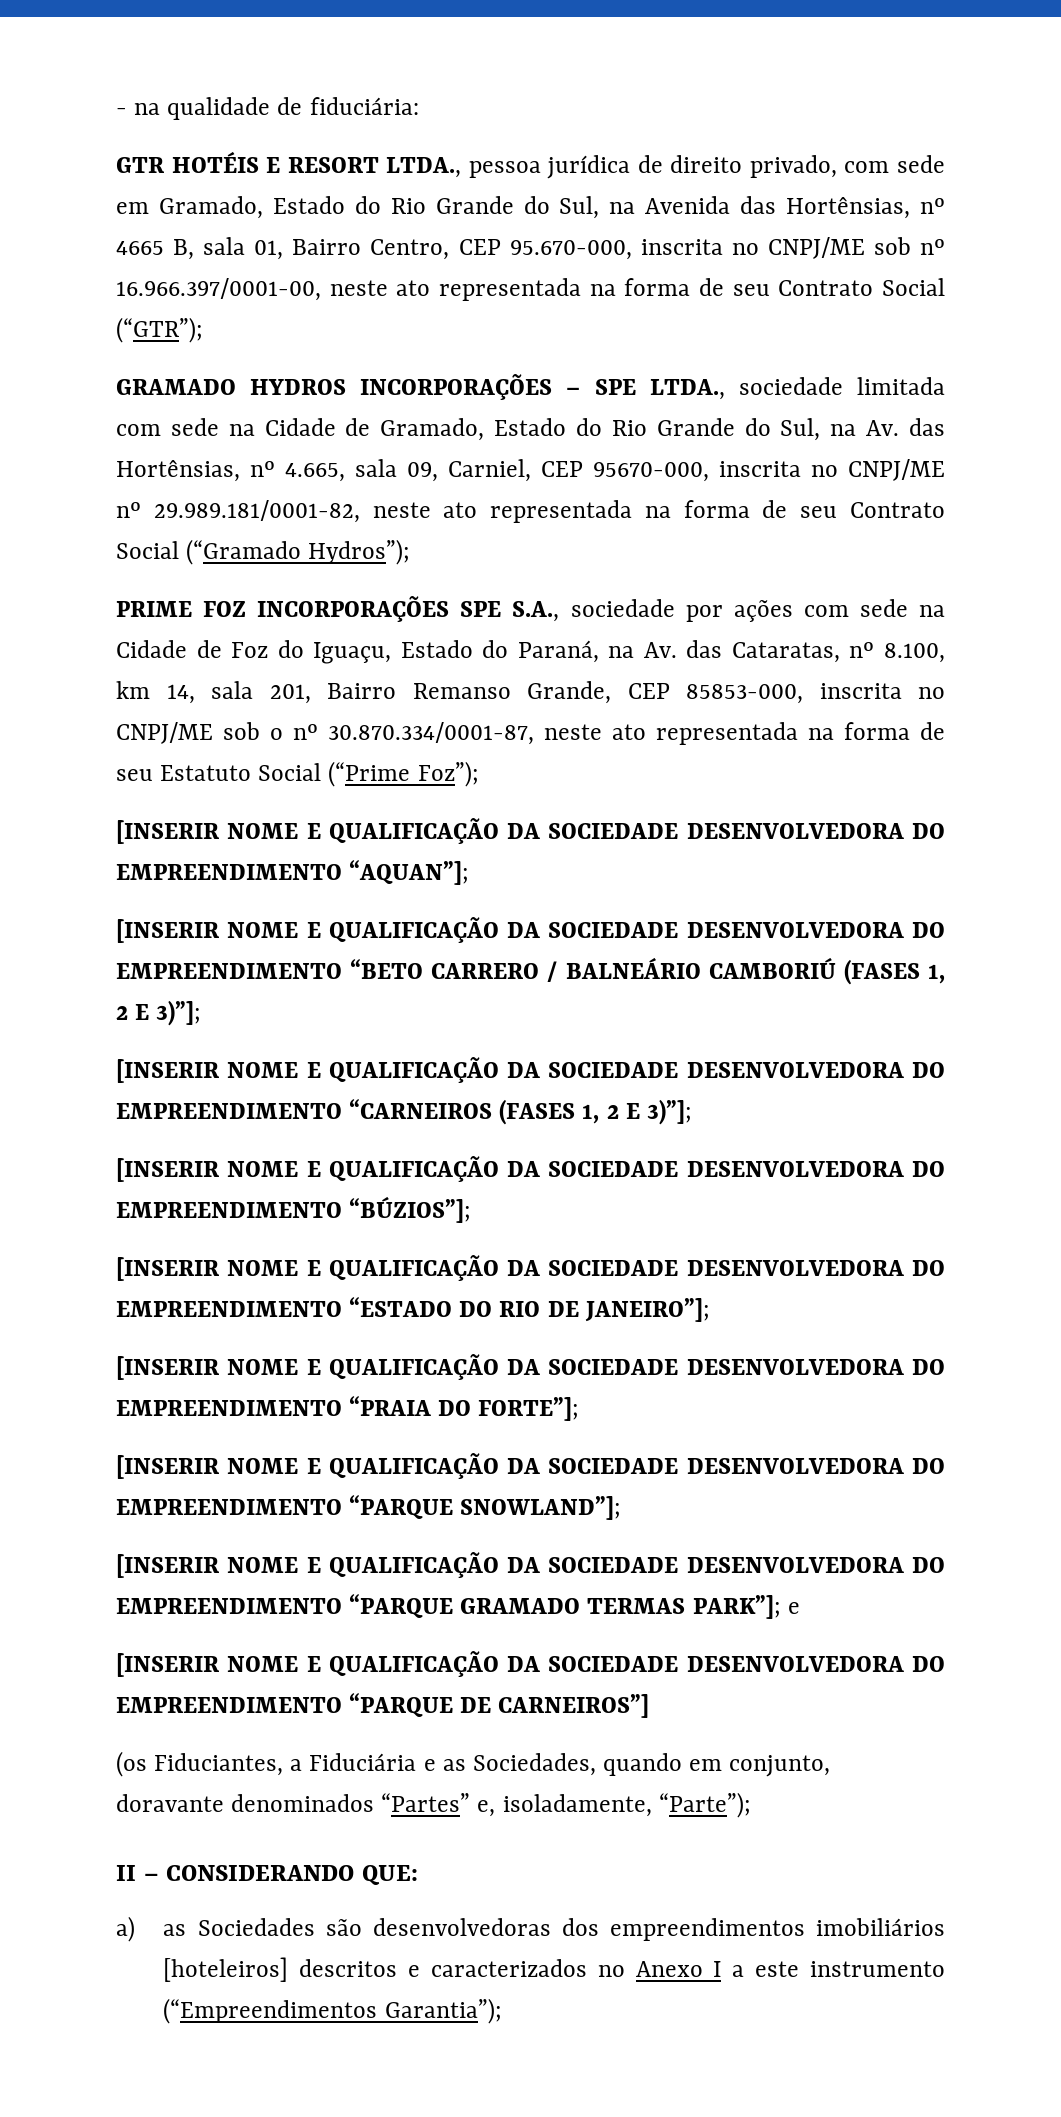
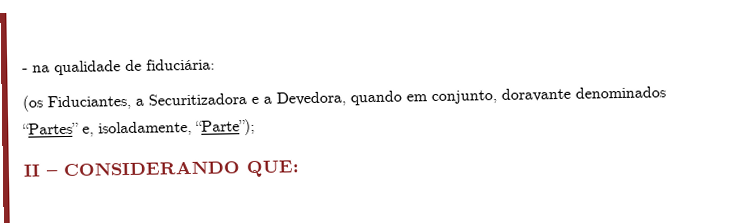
- GTR HOTÉIS E RESORT LTDA., pessoa jurídica de direito privado, com sede em Gramado, Estado do Rio Grande do Sul, na Avenida das Hortênsias, nº 4665 B, sala 01, Bairro Centro, CEP 95.670-000, inscrita no CNPJ/ME sob nº 16.966.397/0001-00, neste ato representada na forma de seu Contrato Social (“GTR”);
- GRAMADO HYDROS INCORPORAÇÕES – SPE LTDA., sociedade limitada com sede na Cidade de Gramado, Estado do Rio Grande do Sul, na Av. das Hortênsias, nº 4.665, sala 09, Carniel, CEP 95670-000, inscrita no CNPJ/ME nº 29.989.181/0001-82, neste ato representada na forma de seu Contrato Social (“Gramado Hydros”);
- PRIME FOZ INCORPORAÇÕES SPE S.A., sociedade por ações com sede na Cidade de Foz do Iguaçu, Estado do Paraná, na Av. das Cataratas, nº 8.100, km 14, sala 201, Bairro Remanso Grande, CEP 85853-000, inscrita no CNPJ/ME sob o nº 30.870.334/0001-87, neste ato representada na forma de seu Estatuto Social (“Prime Foz”);
- [INSERIR NOME E QUALIFICAÇÃO DA SOCIEDADE DESENVOLVEDORA DO EMPREENDIMENTO “AQUAN”];
- [INSERIR NOME E QUALIFICAÇÃO DA SOCIEDADE DESENVOLVEDORA DO EMPREENDIMENTO “BETO CARRERO / BALNEÁRIO CAMBORIÚ (FASES 1, 2 E 3)”];
- [INSERIR NOME E QUALIFICAÇÃO DA SOCIEDADE DESENVOLVEDORA DO EMPREENDIMENTO “CARNEIROS (FASES 1, 2 E 3)”];
- [INSERIR NOME E QUALIFICAÇÃO DA SOCIEDADE DESENVOLVEDORA DO EMPREENDIMENTO “BÚZIOS”];
- [INSERIR NOME E QUALIFICAÇÃO DA SOCIEDADE DESENVOLVEDORA DO EMPREENDIMENTO “ESTADO DO RIO DE JANEIRO”];
- [INSERIR NOME E QUALIFICAÇÃO DA SOCIEDADE DESENVOLVEDORA DO EMPREENDIMENTO “PRAIA DO FORTE”];
- [INSERIR NOME E QUALIFICAÇÃO DA SOCIEDADE DESENVOLVEDORA DO EMPREENDIMENTO “PARQUE SNOWLAND”];
- [INSERIR NOME E QUALIFICAÇÃO DA SOCIEDADE DESENVOLVEDORA DO EMPREENDIMENTO “PARQUE GRAMADO TERMAS PARK”]; e
- [INSERIR NOME E QUALIFICAÇÃO DA SOCIEDADE DESENVOLVEDORA DO EMPREENDIMENTO “PARQUE DE CARNEIROS”]
- (os Fiduciantes, a Fiduciária e as Sociedades, quando em conjunto, doravante denominados “Partes” e, isoladamente, “Parte”);
+ (os Fiduciantes, a Securitizadora e a Devedora, quando em conjunto, doravante denominados “Partes” e, isoladamente, “Parte”);
- a) as Sociedades são desenvolvedoras dos empreendimentos imobiliários [hoteleiros] descritos e caracterizados no Anexo I a este instrumento (“Empreendimentos Garantia”);

